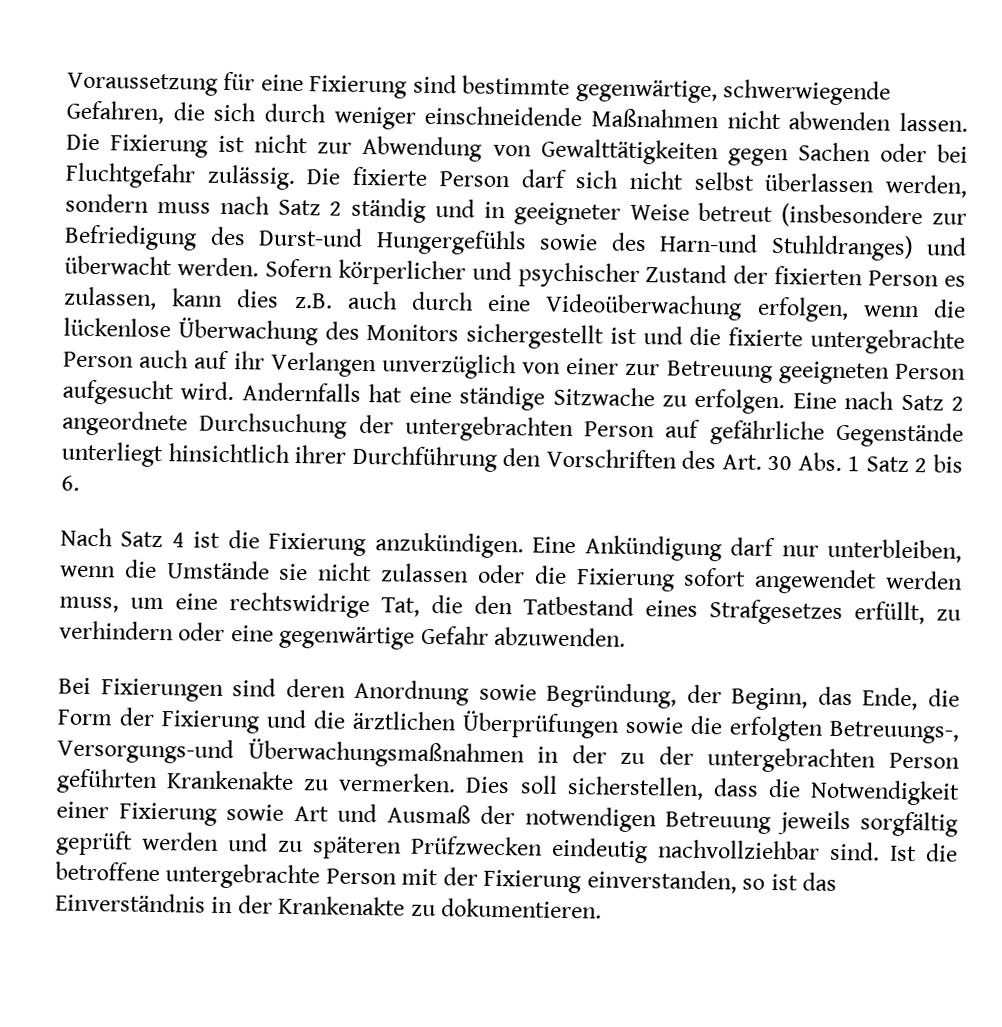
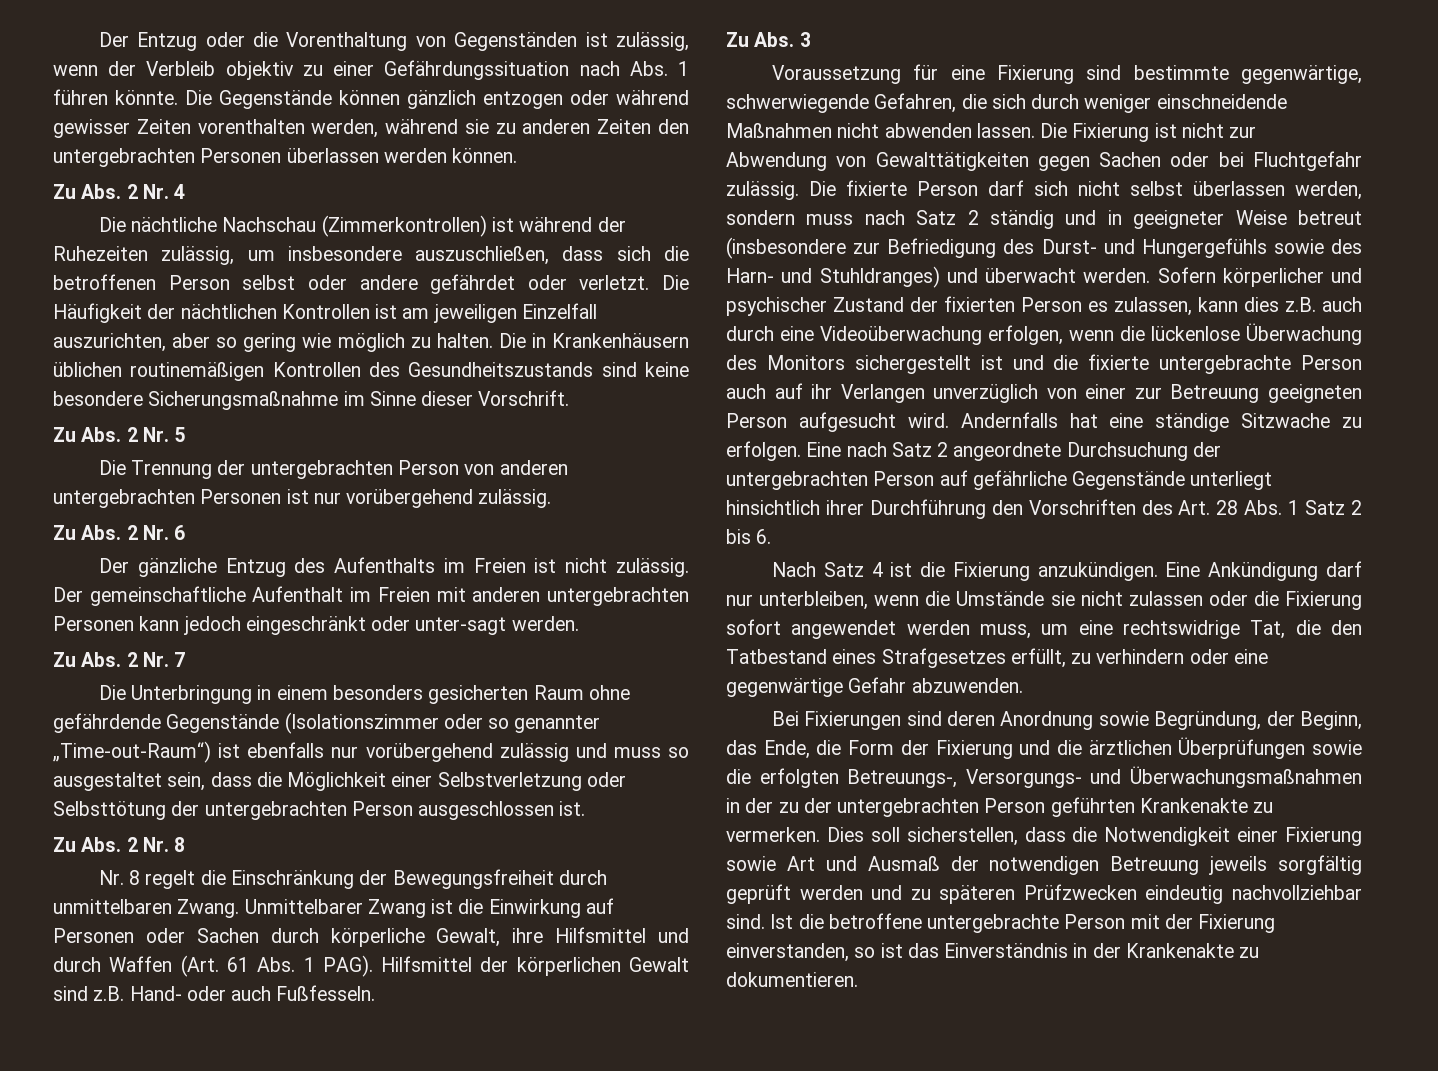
+ Der Entzug oder die Vorenthaltung von Gegenständen ist zulässig, wenn der Verbleib objektiv zu einer Gefährdungssituation nach Abs. 1 führen könnte. Die Gegenstände können gänzlich entzogen oder während gewisser Zeiten vorenthalten werden, während sie zu anderen Zeiten den untergebrachten Personen überlassen werden können.
+ Zu Abs. 2 Nr. 4
+ Die nächtliche Nachschau (Zimmerkontrollen) ist während der Ruhezeiten zulässig, um insbesondere auszuschließen, dass sich die betroffenen Person selbst oder andere gefährdet oder verletzt. Die Häufigkeit der nächtlichen Kontrollen ist am jeweiligen Einzelfall auszurichten, aber so gering wie möglich zu halten. Die in Krankenhäusern üblichen routinemäßigen Kontrollen des Gesundheitszustands sind keine besondere Sicherungsmaßnahme im Sinne dieser Vorschrift.
+ Zu Abs. 2 Nr. 5
+ Die Trennung der untergebrachten Person von anderen untergebrachten Personen ist nur vorübergehend zulässig.
+ Zu Abs. 2 Nr. 6
+ Der gänzliche Entzug des Aufenthalts im Freien ist nicht zulässig. Der gemeinschaftliche Aufenthalt im Freien mit anderen untergebrachten Personen kann jedoch eingeschränkt oder unter-sagt werden.
+ Zu Abs. 2 Nr. 7
+ Die Unterbringung in einem besonders gesicherten Raum ohne gefährdende Gegenstände (Isolationszimmer oder so genannter „Time-out-Raum“) ist ebenfalls nur vorübergehend zulässig und muss so ausgestaltet sein, dass die Möglichkeit einer Selbstverletzung oder Selbsttötung der untergebrachten Person ausgeschlossen ist.
+ Zu Abs. 2 Nr. 8
+ Nr. 8 regelt die Einschränkung der Bewegungsfreiheit durch unmittelbaren Zwang. Unmittelbarer Zwang ist die Einwirkung auf Personen oder Sachen durch körperliche Gewalt, ihre Hilfsmittel und durch Waffen (Art. 61 Abs. 1 PAG). Hilfsmittel der körperlichen Gewalt sind z.B. Hand- oder auch Fußfesseln.
+ Zu Abs. 3
- Die fixierte Person darf sich nicht selbst überlassen werden, sondern muss nach Satz 2 ständig und in geeigneter Weise betreut (insbesondere zur Befriedigung des Durst-und Hungergefühls sowie des Harn-und Stuhldranges) und überwacht werden.
+ Die fixierte Person darf sich nicht selbst überlassen werden, sondern muss nach Satz 2 ständig und in geeigneter Weise betreut (insbesondere zur Befriedigung des Durst- und Hungergefühls sowie des Harn- und Stuhldranges) und überwacht werden.
- Eine nach Satz 2 angeordnete Durchsuchung der untergebrachten Person auf gefährliche Gegenstände unterliegt hinsichtlich ihrer Durchführung den Vorschriften des Art. 30 Abs. 1 Satz 2 bis 6.
+ Eine nach Satz 2 angeordnete Durchsuchung der untergebrachten Person auf gefährliche Gegenstände unterliegt hinsichtlich ihrer Durchführung den Vorschriften des Art. 28 Abs. 1 Satz 2 bis 6.
- Bei Fixierungen sind deren Anordnung sowie Begründung, der Beginn, das Ende, die Form der Fixierung und die ärztlichen Überprüfungen sowie die erfolgten Betreuungs-, Versorgungs-und Überwachungsmaßnahmen in der zu der untergebrachten Person geführten Krankenakte zu vermerken.
+ Bei Fixierungen sind deren Anordnung sowie Begründung, der Beginn, das Ende, die Form der Fixierung und die ärztlichen Überprüfungen sowie die erfolgten Betreuungs-, Versorgungs- und Überwachungsmaßnahmen in der zu der untergebrachten Person geführten Krankenakte zu vermerken.

